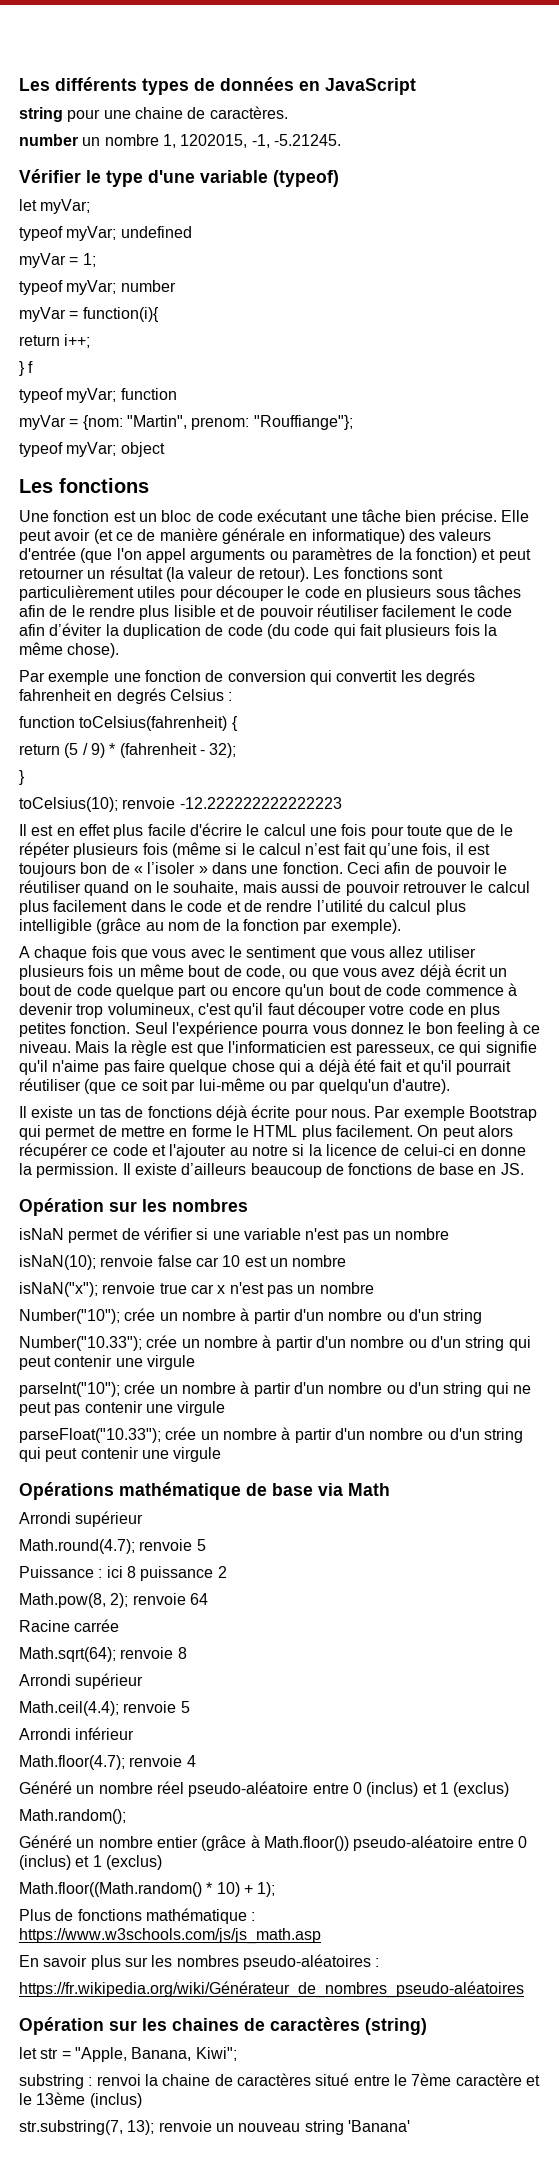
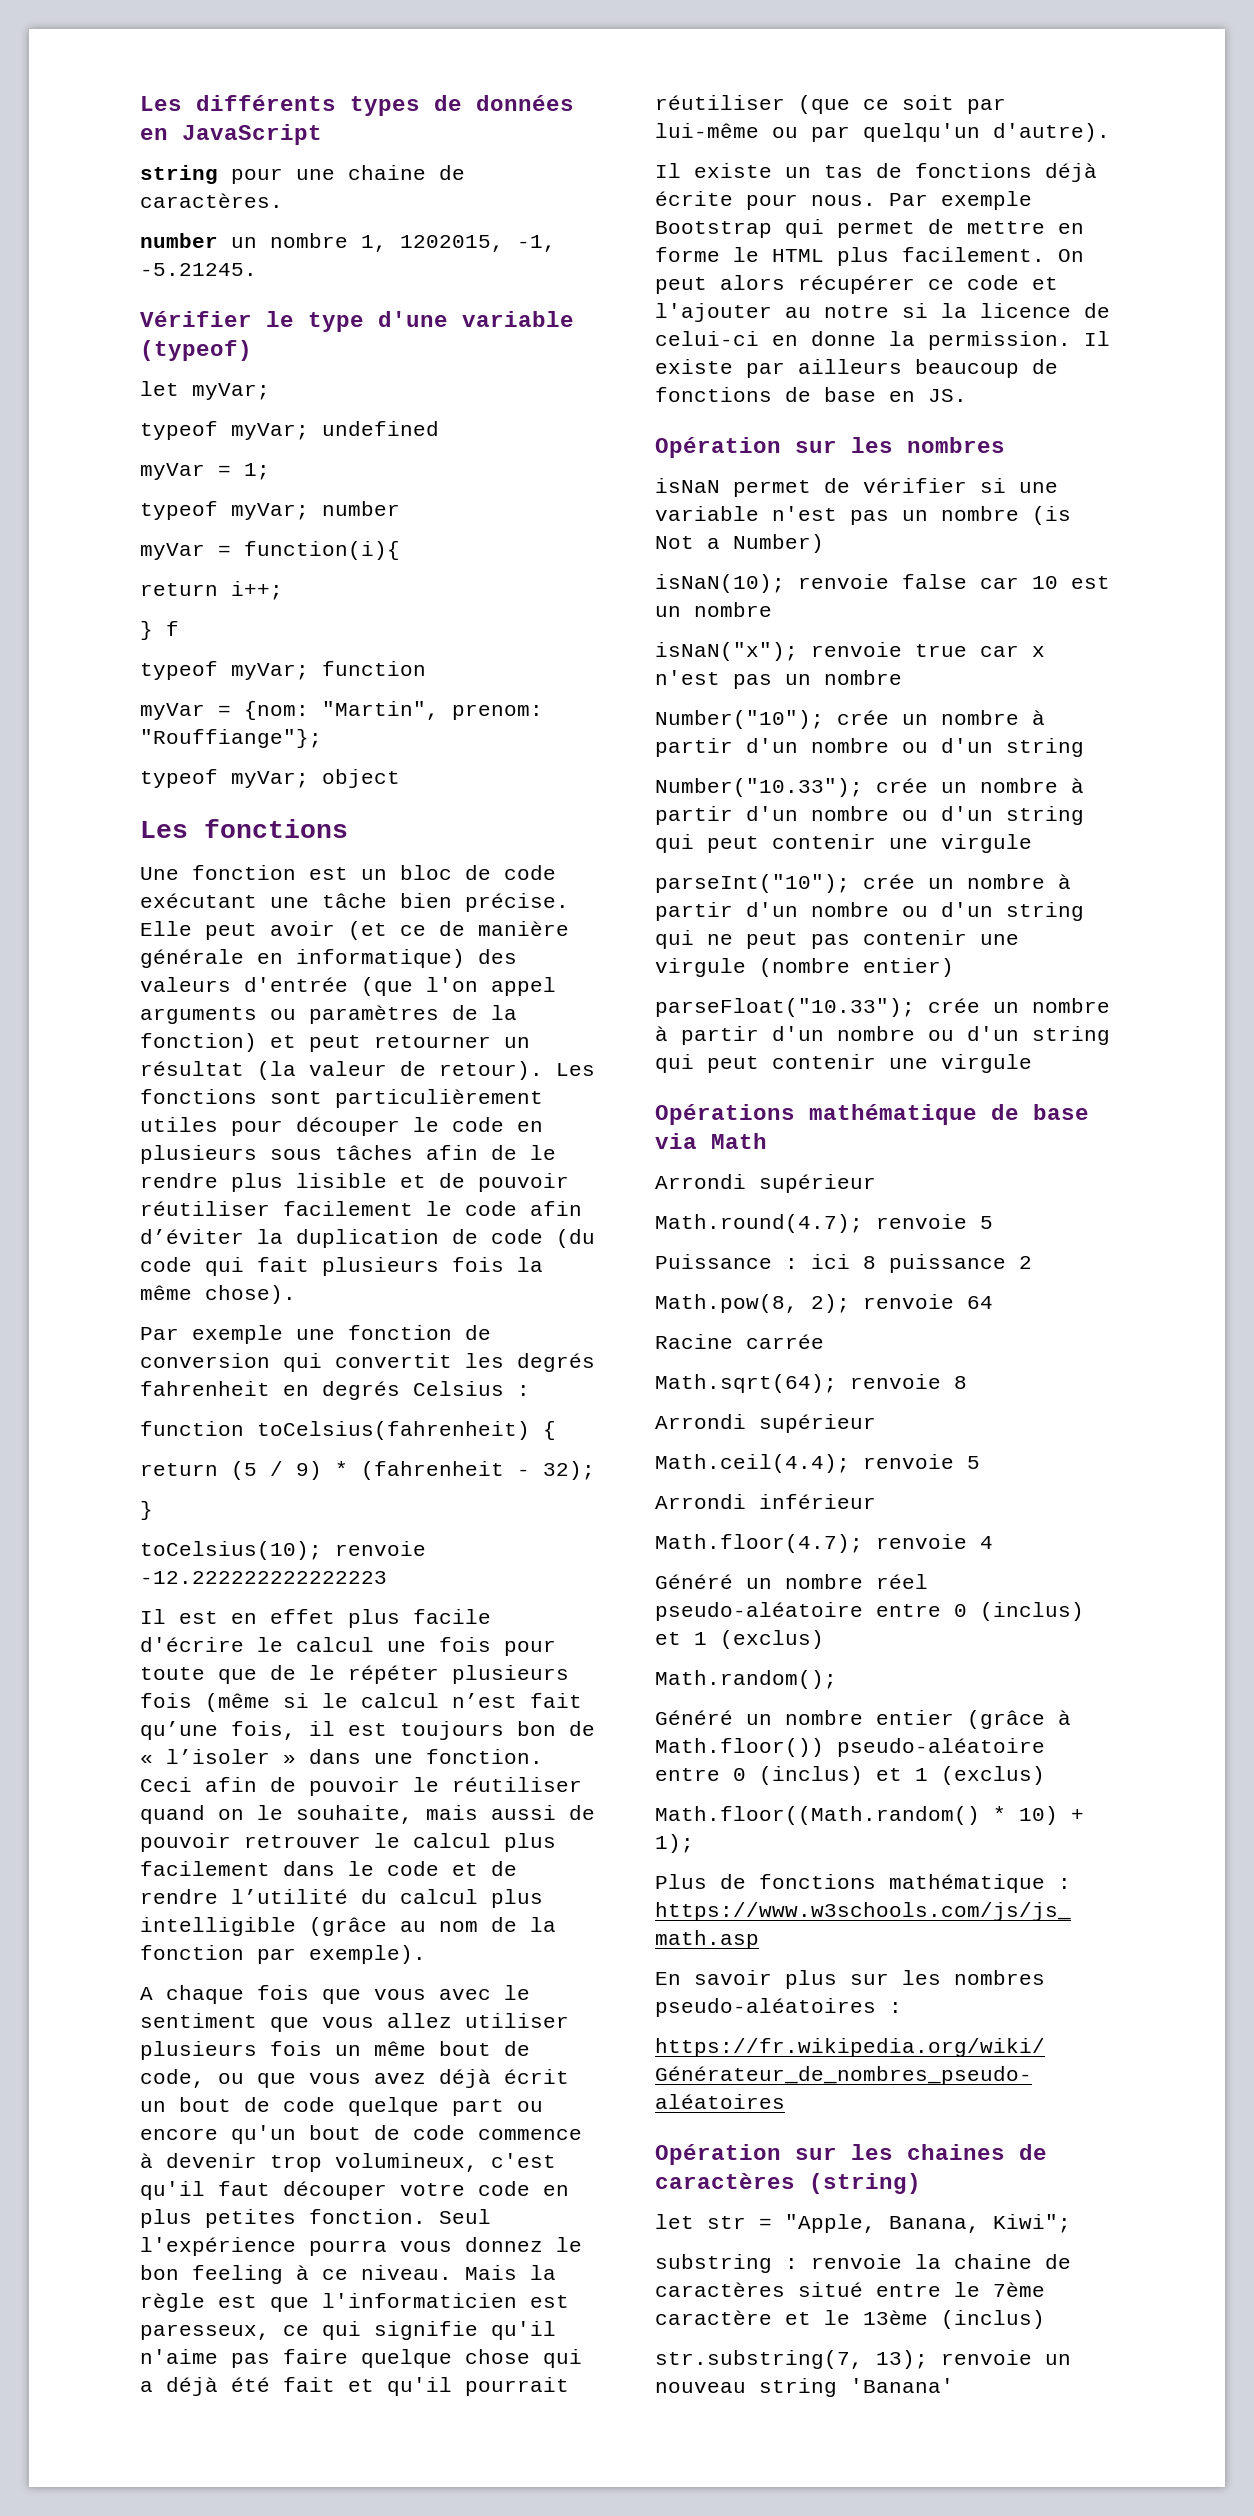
- Il existe d’ailleurs beaucoup de fonctions de base en JS.
+ Il existe par ailleurs beaucoup de fonctions de base en JS.
- isNaN permet de vérifier si une variable n'est pas un nombre
+ isNaN permet de vérifier si une variable n'est pas un nombre (is Not a Number)
- parseInt("10"); crée un nombre à partir d'un nombre ou d'un string qui ne peut pas contenir une virgule
+ parseInt("10"); crée un nombre à partir d'un nombre ou d'un string qui ne peut pas contenir une virgule (nombre entier)
- substring : renvoi la chaine de caractères situé entre le 7ème caractère et le 13ème (inclus)
+ substring : renvoie la chaine de caractères situé entre le 7ème caractère et le 13ème (inclus)

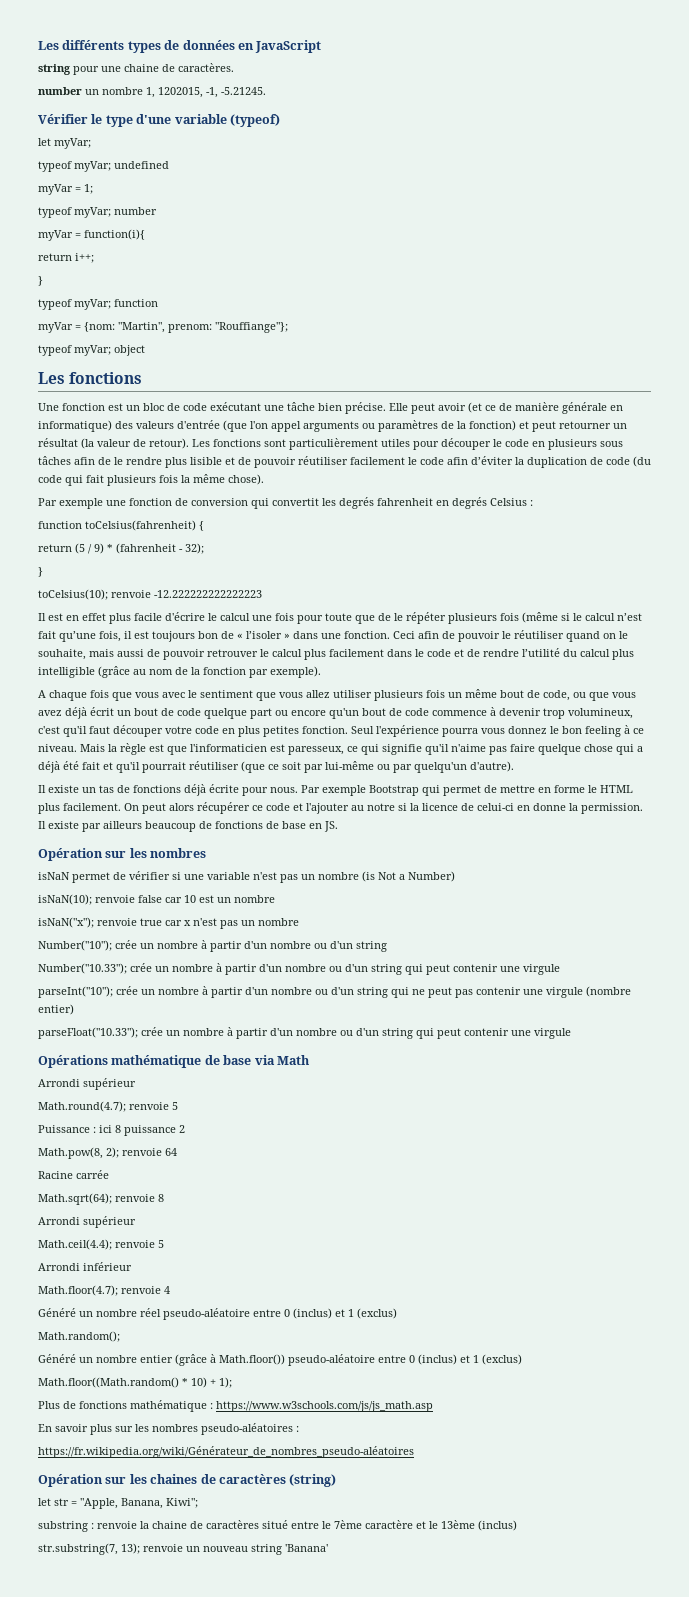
  return i++;
- } f
+ }

